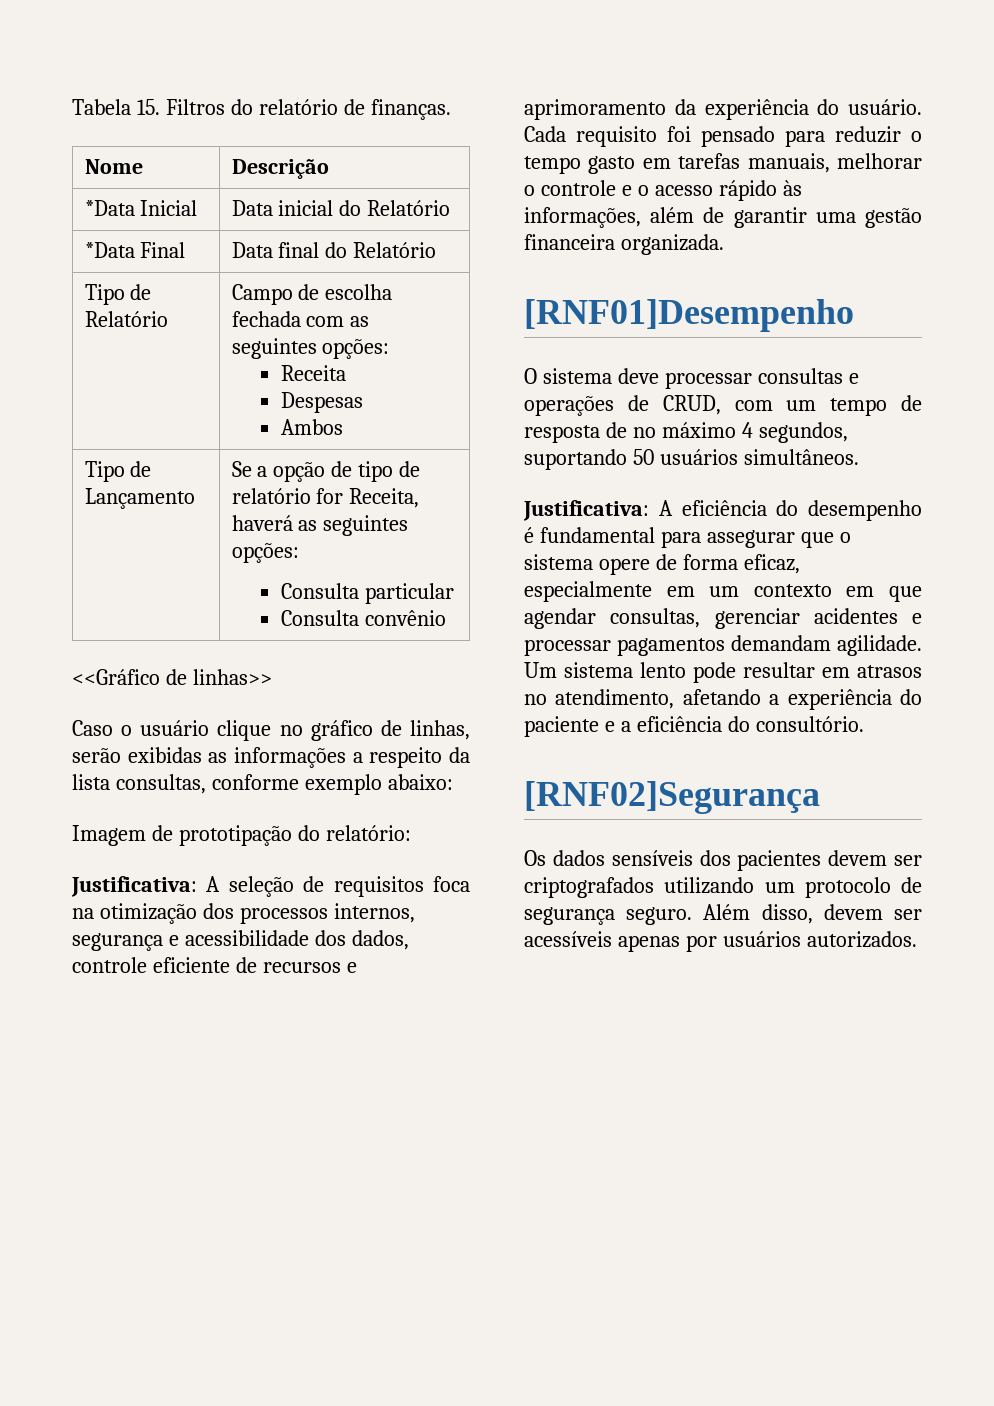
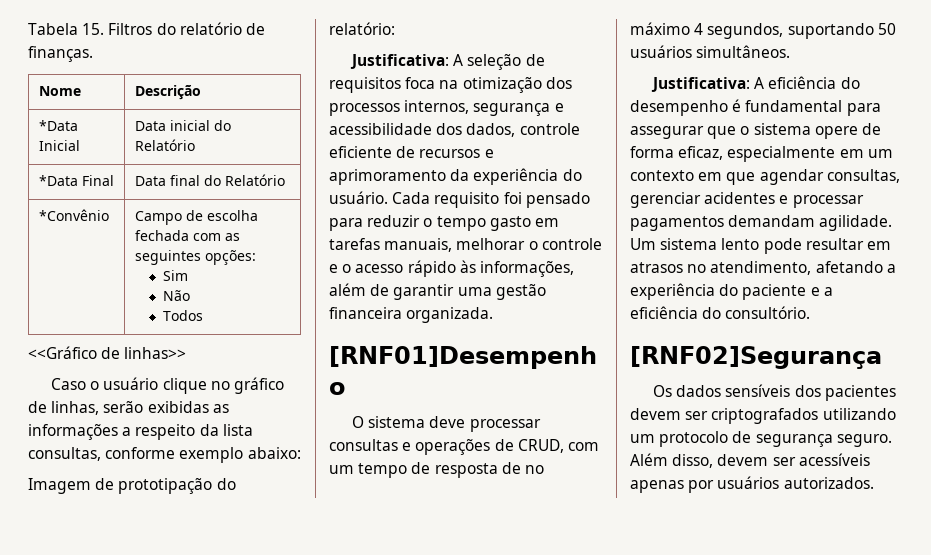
- Tipo de Relatório | Campo de escolha fechada com as seguintes opções:
- Receita
- Despesas
- Ambos
- Tipo de Lançamento | Se a opção de tipo de relatório for Receita, haverá as seguintes opções:
- Consulta particular
- Consulta convênio
+ *Convênio | Campo de escolha fechada com as seguintes opções:
+ Sim
+ Não
+ Todos

